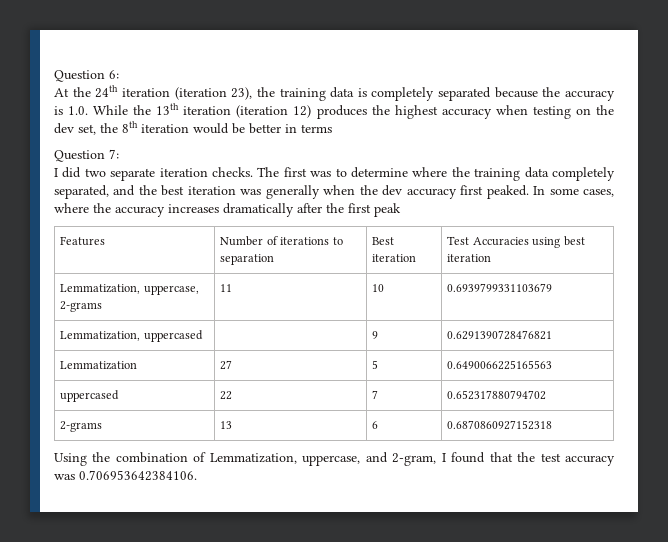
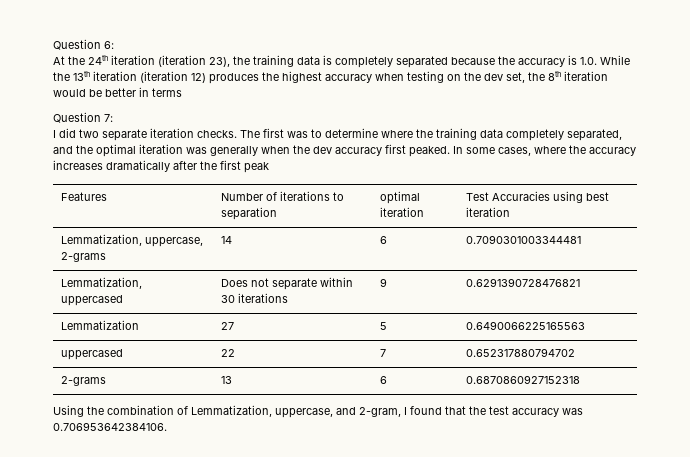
- The first was to determine where the training data completely separated, and the best iteration was generally when the dev accuracy first peaked.
+ The first was to determine where the training data completely separated, and the optimal iteration was generally when the dev accuracy first peaked.
- Features | Number of iterations to separation | Best iteration | Test Accuracies using best iteration
+ Features | Number of iterations to separation | optimal iteration | Test Accuracies using best iteration
- Lemmatization, uppercase, 2-grams | 11 | 10 | 0.6939799331103679
+ Lemmatization, uppercase, 2-grams | 14 | 6 | 0.7090301003344481
- Lemmatization, uppercased | | 9 | 0.6291390728476821
+ Lemmatization, uppercased | Does not separate within 30 iterations | 9 | 0.6291390728476821

